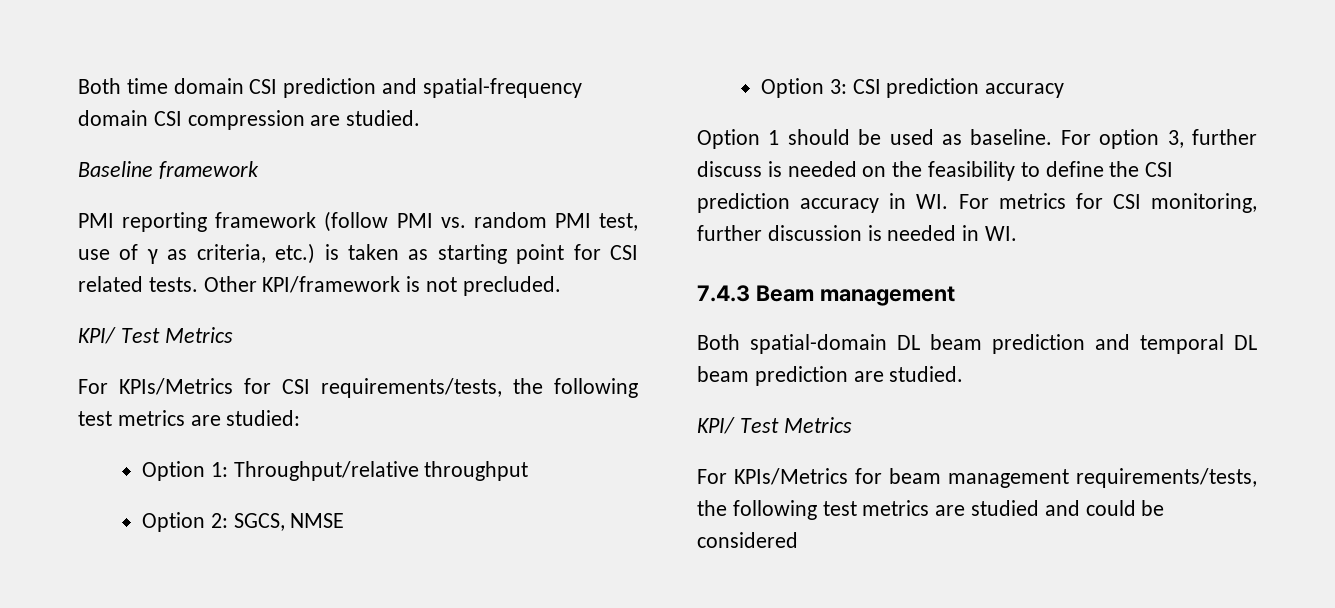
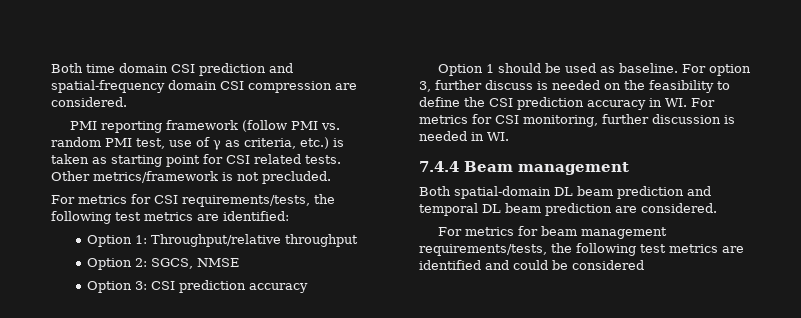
- Both time domain CSI prediction and spatial-frequency domain CSI compression are studied.
- Baseline framework
+ Both time domain CSI prediction and spatial-frequency domain CSI compression are considered.
- Other KPI/framework is not precluded.
- KPI/ Test Metrics
- For KPIs/Metrics for CSI requirements/tests, the following test metrics are studied:
+ Other metrics/framework is not precluded.
+ For metrics for CSI requirements/tests, the following test metrics are identified:
- 7.4.3 Beam management
+ 7.4.4 Beam management
- Both spatial-domain DL beam prediction and temporal DL beam prediction are studied.
- KPI/ Test Metrics
- For KPIs/Metrics for beam management requirements/tests, the following test metrics are studied and could be considered
+ Both spatial-domain DL beam prediction and temporal DL beam prediction are considered.
+ For metrics for beam management requirements/tests, the following test metrics are identified and could be considered

